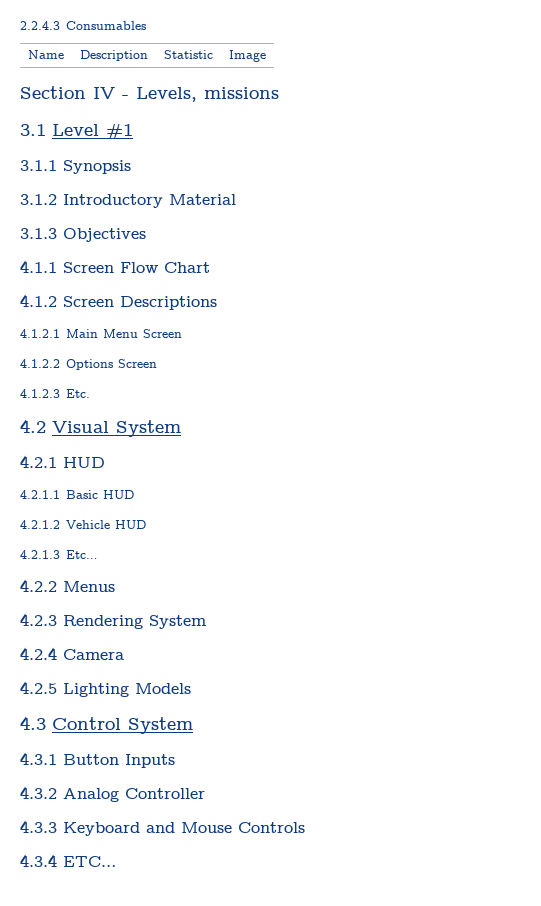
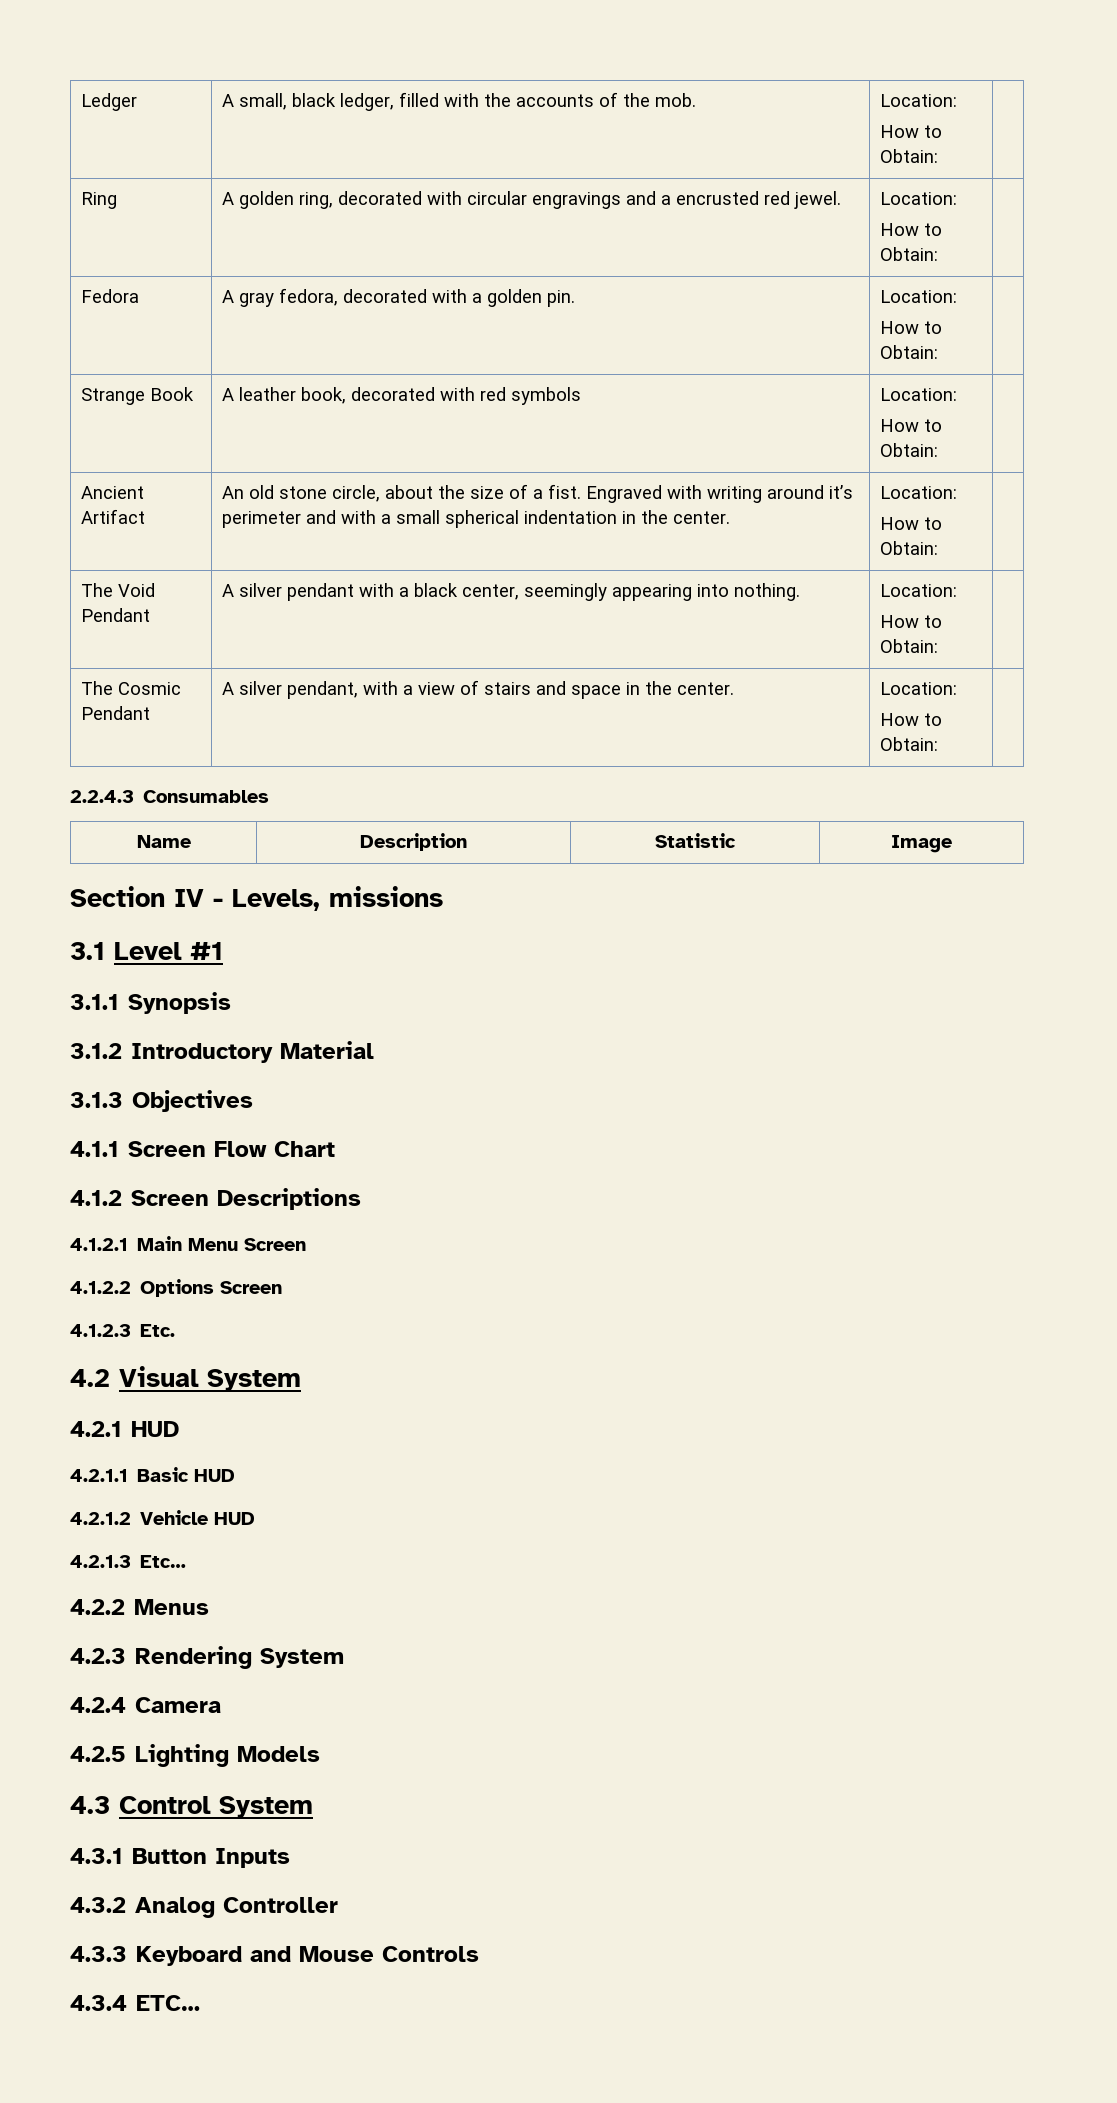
+ Ledger | A small, black ledger, filled with the accounts of the mob. | Location:
+ How to Obtain: |
+ Ring | A golden ring, decorated with circular engravings and a encrusted red jewel. | Location:
+ How to Obtain: |
+ Fedora | A gray fedora, decorated with a golden pin. | Location:
+ How to Obtain: |
+ Strange Book | A leather book, decorated with red symbols | Location:
+ How to Obtain: |
+ Ancient Artifact | An old stone circle, about the size of a fist. Engraved with writing around it’s perimeter and with a small spherical indentation in the center. | Location:
+ How to Obtain: |
+ The Void Pendant | A silver pendant with a black center, seemingly appearing into nothing. | Location:
+ How to Obtain: |
+ The Cosmic Pendant | A silver pendant, with a view of stairs and space in the center. | Location:
+ How to Obtain: |

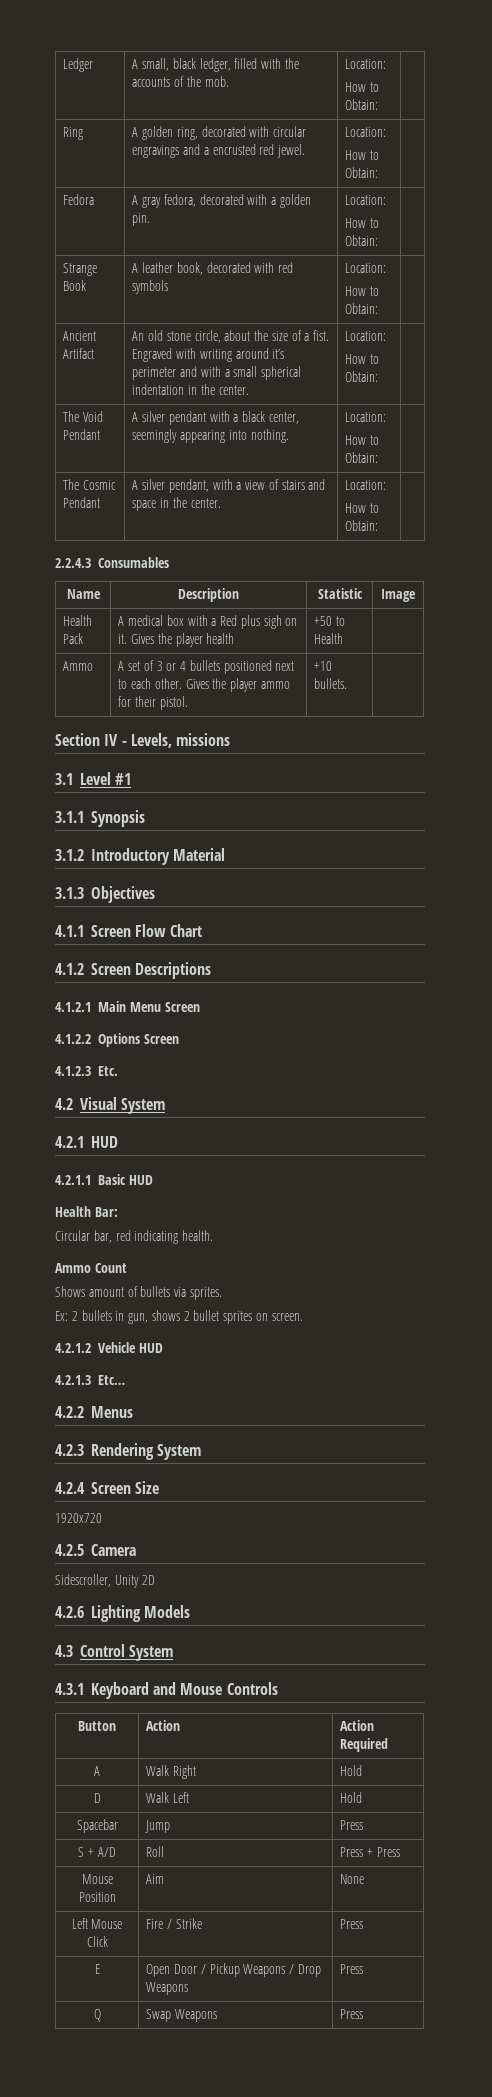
+ Health Pack | A medical box with a Red plus sigh on it. Gives the player health | +50 to Health |
+ Ammo | A set of 3 or 4 bullets positioned next to each other. Gives the player ammo for their pistol. | +10 bullets. |
+ Health Bar:
+ Circular bar, red indicating health.
+ Ammo Count
+ Shows amount of bullets via sprites.
+ Ex: 2 bullets in gun, shows 2 bullet sprites on screen.
- 4.2.4 Camera
- 4.2.5 Lighting Models
+ 4.2.4 Screen Size
+ 1920x720
+ 4.2.5 Camera
+ Sidescroller, Unity 2D
+ 4.2.6 Lighting Models
- 4.3.1 Button Inputs
- 4.3.2 Analog Controller
- 4.3.3 Keyboard and Mouse Controls
- 4.3.4 ETC…
+ 4.3.1 Keyboard and Mouse Controls
+ Button | Action | Action Required
+ A | Walk Right | Hold
+ D | Walk Left | Hold
+ Spacebar | Jump | Press
+ S + A/D | Roll | Press + Press
+ Mouse Position | Aim | None
+ Left Mouse Click | Fire / Strike | Press
+ E | Open Door / Pickup Weapons / Drop Weapons | Press
+ Q | Swap Weapons | Press

